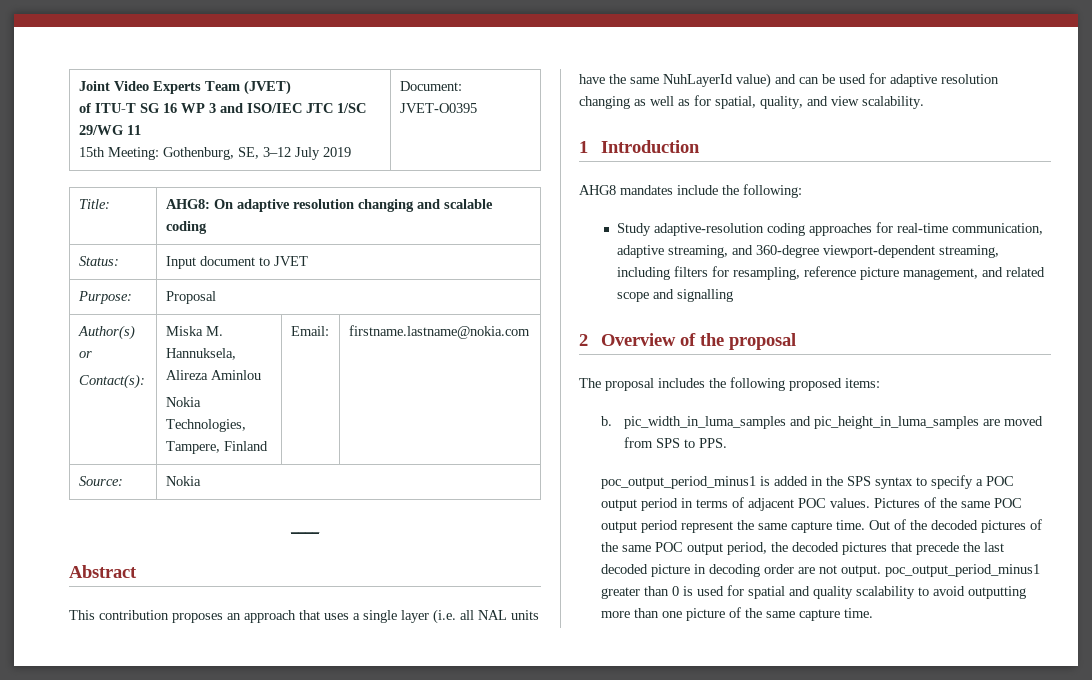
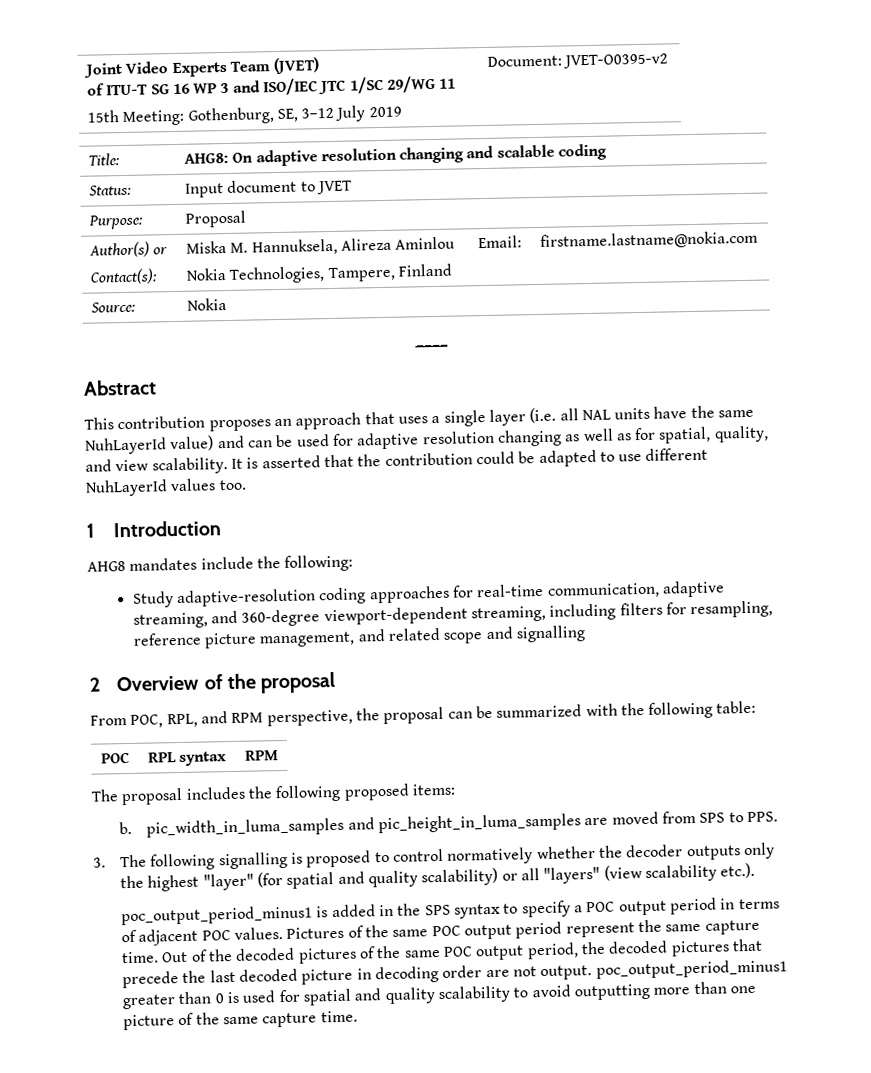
  Joint Video Experts Team (JVET)
  of ITU-T SG 16 WP 3 and ISO/IEC JTC 1/SC 29/WG 11
- 15th Meeting: Gothenburg, SE, 3–12 July 2019 | Document: JVET-O0395
+ 15th Meeting: Gothenburg, SE, 3–12 July 2019 | Document: JVET-O0395-v2
+ It is asserted that the contribution could be adapted to use different NuhLayerId values too.
+ From POC, RPL, and RPM perspective, the proposal can be summarized with the following table:
+ POC | RPL syntax | RPM
+ 3. The following signalling is proposed to control normatively whether the decoder outputs only the highest "layer" (for spatial and quality scalability) or all "layers" (view scalability etc.).

